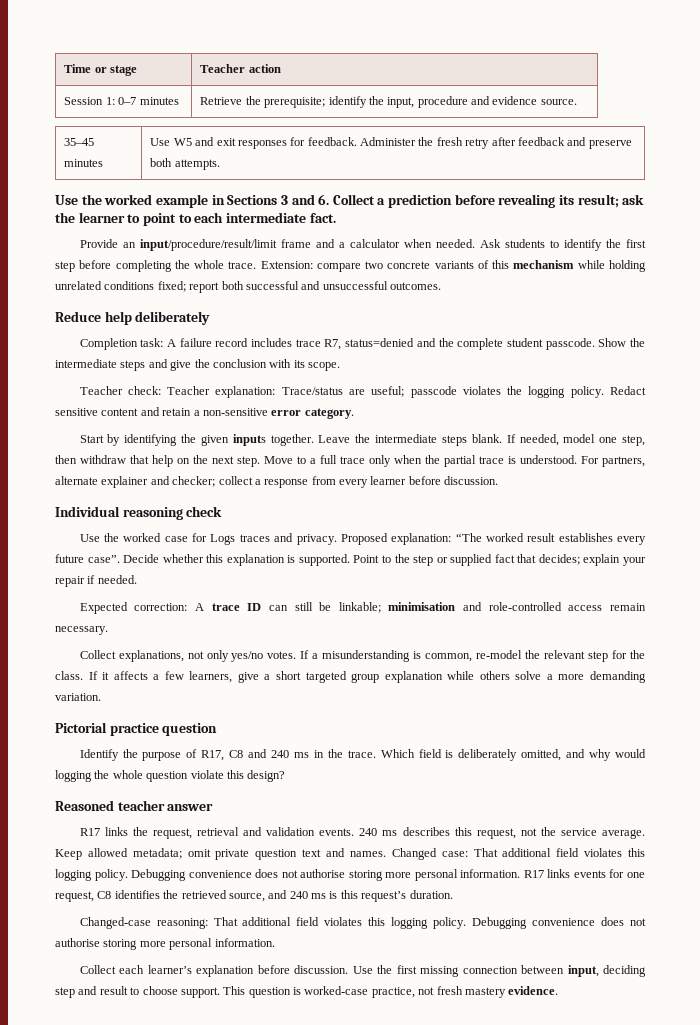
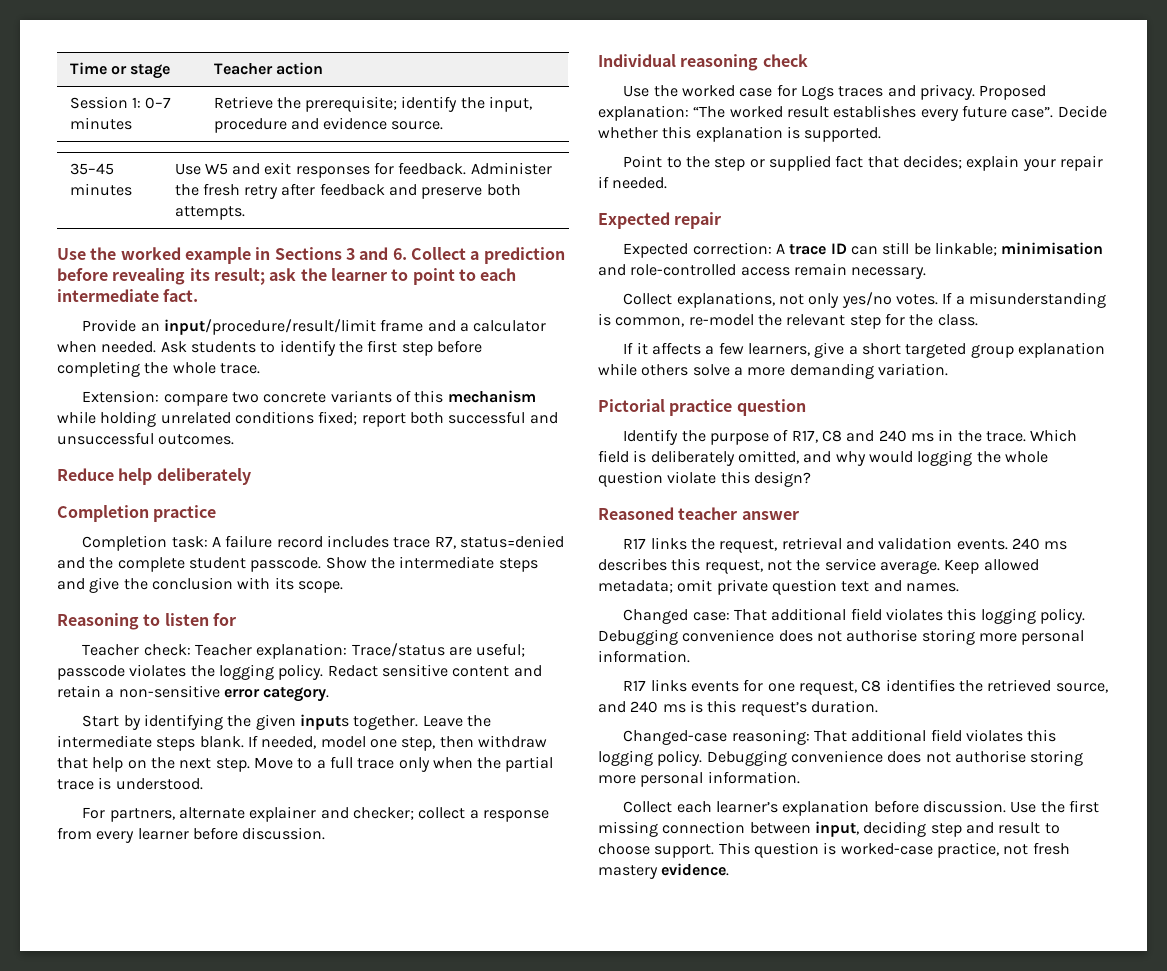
- Ask students to identify the first step before completing the whole trace. Extension: compare two concrete variants of this mechanism while holding unrelated conditions fixed; report both successful and unsuccessful outcomes.
+ Ask students to identify the first step before completing the whole trace.
+ Extension: compare two concrete variants of this mechanism while holding unrelated conditions fixed; report both successful and unsuccessful outcomes.
+ Completion practice
+ Reasoning to listen for
- Move to a full trace only when the partial trace is understood. For partners, alternate explainer and checker; collect a response from every learner before discussion.
+ Move to a full trace only when the partial trace is understood.
+ For partners, alternate explainer and checker; collect a response from every learner before discussion.
- Decide whether this explanation is supported. Point to the step or supplied fact that decides; explain your repair if needed.
+ Decide whether this explanation is supported.
+ Point to the step or supplied fact that decides; explain your repair if needed.
+ Expected repair
- If a misunderstanding is common, re-model the relevant step for the class. If it affects a few learners, give a short targeted group explanation while others solve a more demanding variation.
+ If a misunderstanding is common, re-model the relevant step for the class.
+ If it affects a few learners, give a short targeted group explanation while others solve a more demanding variation.
- Keep allowed metadata; omit private question text and names. Changed case: That additional field violates this logging policy. Debugging convenience does not authorise storing more personal information. R17 links events for one request, C8 identifies the retrieved source, and 240 ms is this request’s duration.
+ Keep allowed metadata; omit private question text and names.
+ Changed case: That additional field violates this logging policy. Debugging convenience does not authorise storing more personal information.
+ R17 links events for one request, C8 identifies the retrieved source, and 240 ms is this request’s duration.

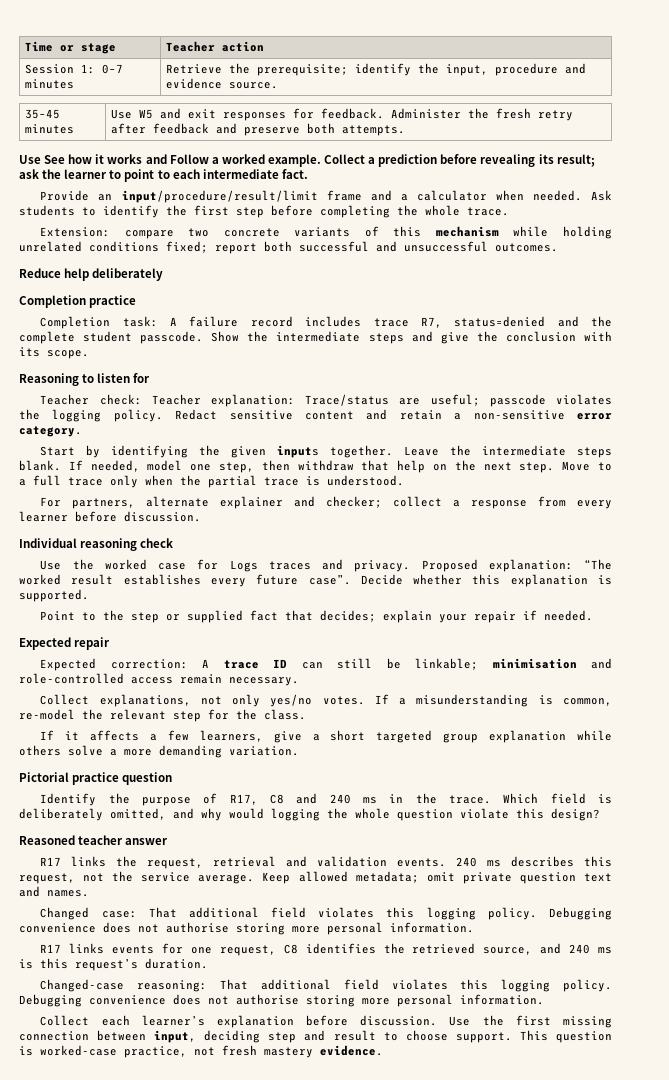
- Use the worked example in Sections 3 and 6. Collect a prediction before revealing its result; ask the learner to point to each intermediate fact.
+ Use See how it works and Follow a worked example. Collect a prediction before revealing its result; ask the learner to point to each intermediate fact.

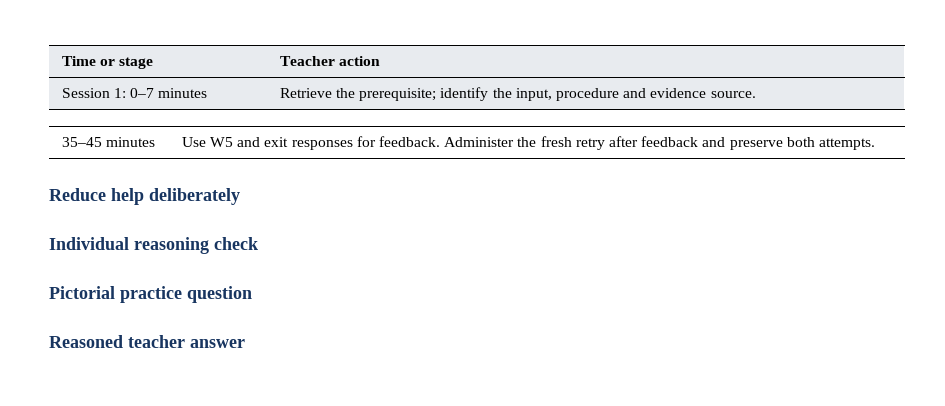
- Use See how it works and Follow a worked example. Collect a prediction before revealing its result; ask the learner to point to each intermediate fact.
- Provide an input/procedure/result/limit frame and a calculator when needed. Ask students to identify the first step before completing the whole trace.
- Extension: compare two concrete variants of this mechanism while holding unrelated conditions fixed; report both successful and unsuccessful outcomes.
  Reduce help deliberately
- Completion practice
- Completion task: A failure record includes trace R7, status=denied and the complete student passcode. Show the intermediate steps and give the conclusion with its scope.
- Reasoning to listen for
- Teacher check: Teacher explanation: Trace/status are useful; passcode violates the logging policy. Redact sensitive content and retain a non-sensitive error category.
- Start by identifying the given inputs together. Leave the intermediate steps blank. If needed, model one step, then withdraw that help on the next step. Move to a full trace only when the partial trace is understood.
- For partners, alternate explainer and checker; collect a response from every learner before discussion.
  Individual reasoning check
- Use the worked case for Logs traces and privacy. Proposed explanation: “The worked result establishes every future case”. Decide whether this explanation is supported.
- Point to the step or supplied fact that decides; explain your repair if needed.
- Expected repair
- Expected correction: A trace ID can still be linkable; minimisation and role-controlled access remain necessary.
- Collect explanations, not only yes/no votes. If a misunderstanding is common, re-model the relevant step for the class.
- If it affects a few learners, give a short targeted group explanation while others solve a more demanding variation.
  Pictorial practice question
- Identify the purpose of R17, C8 and 240 ms in the trace. Which field is deliberately omitted, and why would logging the whole question violate this design?
  Reasoned teacher answer
- R17 links the request, retrieval and validation events. 240 ms describes this request, not the service average. Keep allowed metadata; omit private question text and names.
- Changed case: That additional field violates this logging policy. Debugging convenience does not authorise storing more personal information.
- R17 links events for one request, C8 identifies the retrieved source, and 240 ms is this request’s duration.
- Changed-case reasoning: That additional field violates this logging policy. Debugging convenience does not authorise storing more personal information.
- Collect each learner’s explanation before discussion. Use the first missing connection between input, deciding step and result to choose support. This question is worked-case practice, not fresh mastery evidence.

